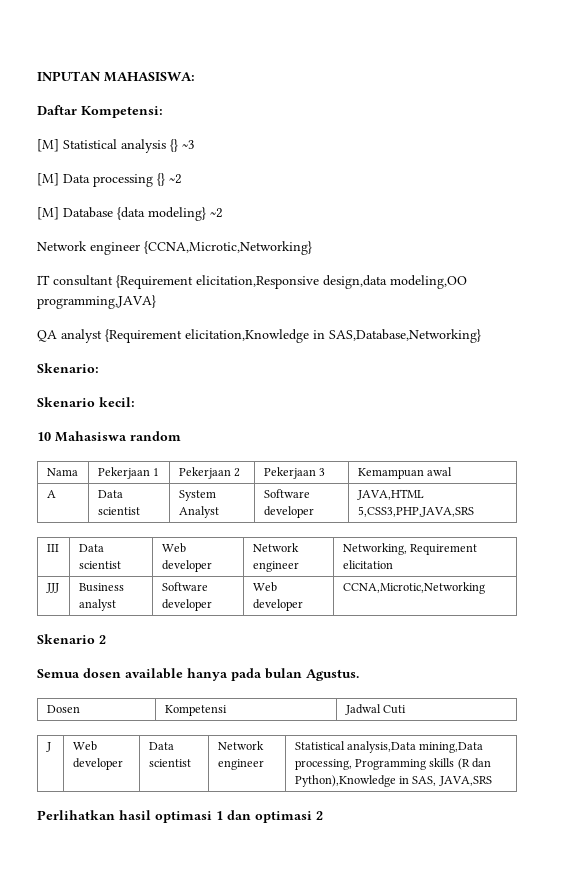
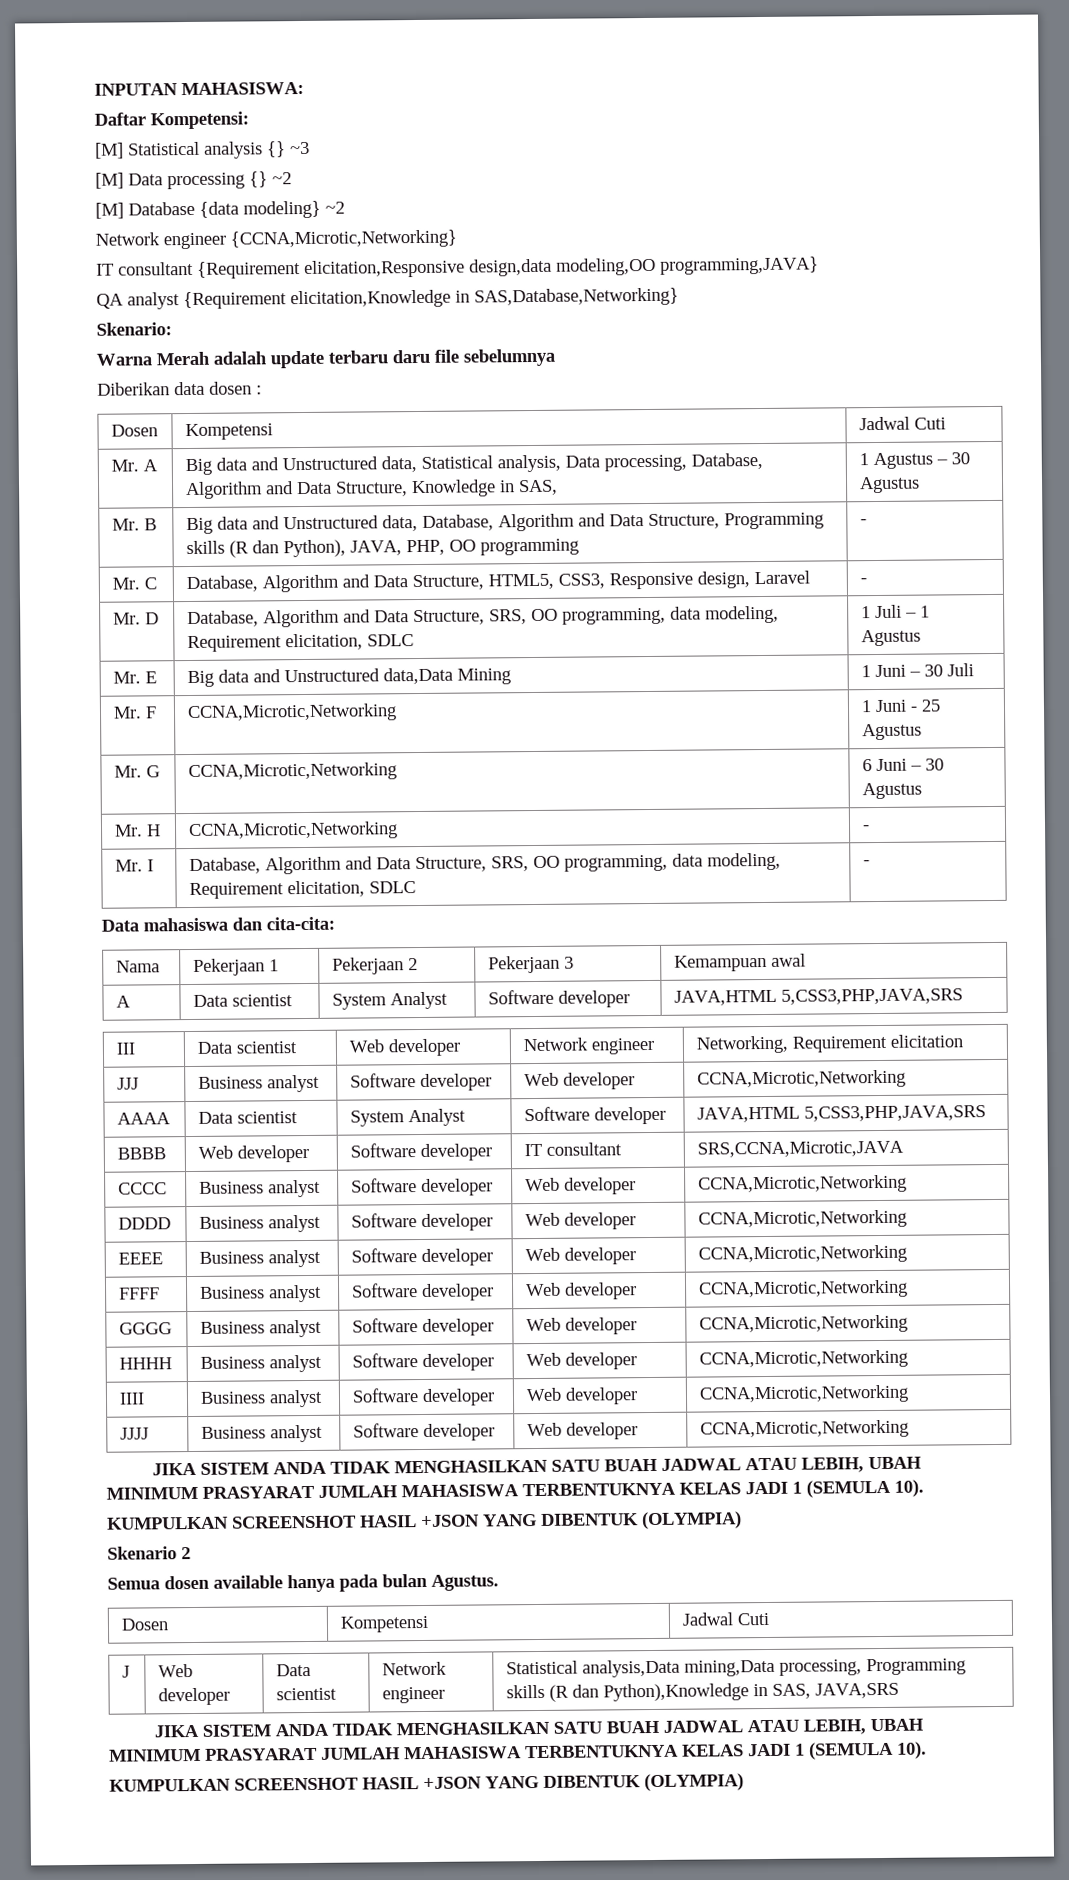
- Skenario kecil:
- 10 Mahasiswa random
+ Warna Merah adalah update terbaru daru file sebelumnya
+ Diberikan data dosen :
+ Dosen | Kompetensi | Jadwal Cuti
+ Mr. A | Big data and Unstructured data, Statistical analysis, Data processing, Database, Algorithm and Data Structure, Knowledge in SAS, | 1 Agustus – 30 Agustus
+ Mr. B | Big data and Unstructured data, Database, Algorithm and Data Structure, Programming skills (R dan Python), JAVA, PHP, OO programming | -
+ Mr. C | Database, Algorithm and Data Structure, HTML5, CSS3, Responsive design, Laravel | -
+ Mr. D | Database, Algorithm and Data Structure, SRS, OO programming, data modeling, Requirement elicitation, SDLC | 1 Juli – 1 Agustus
+ Mr. E | Big data and Unstructured data,Data Mining | 1 Juni – 30 Juli
+ Mr. F | CCNA,Microtic,Networking | 1 Juni - 25 Agustus
+ Mr. G | CCNA,Microtic,Networking | 6 Juni – 30 Agustus
+ Mr. H | CCNA,Microtic,Networking | -
+ Mr. I | Database, Algorithm and Data Structure, SRS, OO programming, data modeling, Requirement elicitation, SDLC | -
+ Data mahasiswa dan cita-cita:
+ AAAA | Data scientist | System Analyst | Software developer | JAVA,HTML 5,CSS3,PHP,JAVA,SRS
+ BBBB | Web developer | Software developer | IT consultant | SRS,CCNA,Microtic,JAVA
+ CCCC | Business analyst | Software developer | Web developer | CCNA,Microtic,Networking
+ DDDD | Business analyst | Software developer | Web developer | CCNA,Microtic,Networking
+ EEEE | Business analyst | Software developer | Web developer | CCNA,Microtic,Networking
+ FFFF | Business analyst | Software developer | Web developer | CCNA,Microtic,Networking
+ GGGG | Business analyst | Software developer | Web developer | CCNA,Microtic,Networking
+ HHHH | Business analyst | Software developer | Web developer | CCNA,Microtic,Networking
+ IIII | Business analyst | Software developer | Web developer | CCNA,Microtic,Networking
+ JJJJ | Business analyst | Software developer | Web developer | CCNA,Microtic,Networking
+ JIKA SISTEM ANDA TIDAK MENGHASILKAN SATU BUAH JADWAL ATAU LEBIH, UBAH MINIMUM PRASYARAT JUMLAH MAHASISWA TERBENTUKNYA KELAS JADI 1 (SEMULA 10).
+ KUMPULKAN SCREENSHOT HASIL +JSON YANG DIBENTUK (OLYMPIA)
  J | Web developer | Data scientist | Network engineer | Statistical analysis,Data mining,Data processing, Programming skills (R dan Python),Knowledge in SAS, JAVA,SRS
- Perlihatkan hasil optimasi 1 dan optimasi 2
+ JIKA SISTEM ANDA TIDAK MENGHASILKAN SATU BUAH JADWAL ATAU LEBIH, UBAH MINIMUM PRASYARAT JUMLAH MAHASISWA TERBENTUKNYA KELAS JADI 1 (SEMULA 10).
+ KUMPULKAN SCREENSHOT HASIL +JSON YANG DIBENTUK (OLYMPIA)

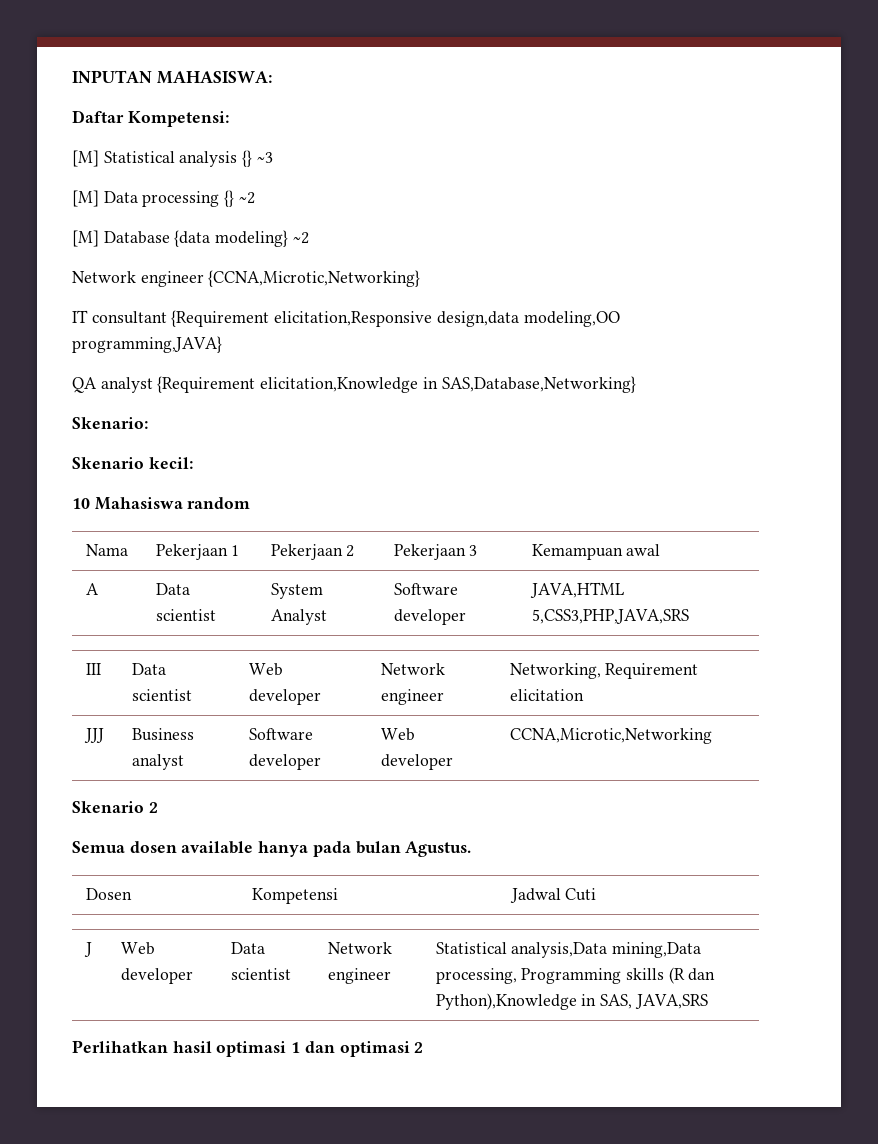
- Warna Merah adalah update terbaru daru file sebelumnya
- Diberikan data dosen :
- Dosen | Kompetensi | Jadwal Cuti
- Mr. A | Big data and Unstructured data, Statistical analysis, Data processing, Database, Algorithm and Data Structure, Knowledge in SAS, | 1 Agustus – 30 Agustus
- Mr. B | Big data and Unstructured data, Database, Algorithm and Data Structure, Programming skills (R dan Python), JAVA, PHP, OO programming | -
- Mr. C | Database, Algorithm and Data Structure, HTML5, CSS3, Responsive design, Laravel | -
- Mr. D | Database, Algorithm and Data Structure, SRS, OO programming, data modeling, Requirement elicitation, SDLC | 1 Juli – 1 Agustus
- Mr. E | Big data and Unstructured data,Data Mining | 1 Juni – 30 Juli
- Mr. F | CCNA,Microtic,Networking | 1 Juni - 25 Agustus
- Mr. G | CCNA,Microtic,Networking | 6 Juni – 30 Agustus
- Mr. H | CCNA,Microtic,Networking | -
- Mr. I | Database, Algorithm and Data Structure, SRS, OO programming, data modeling, Requirement elicitation, SDLC | -
- Data mahasiswa dan cita-cita:
+ Skenario kecil:
+ 10 Mahasiswa random
- AAAA | Data scientist | System Analyst | Software developer | JAVA,HTML 5,CSS3,PHP,JAVA,SRS
- BBBB | Web developer | Software developer | IT consultant | SRS,CCNA,Microtic,JAVA
- CCCC | Business analyst | Software developer | Web developer | CCNA,Microtic,Networking
- DDDD | Business analyst | Software developer | Web developer | CCNA,Microtic,Networking
- EEEE | Business analyst | Software developer | Web developer | CCNA,Microtic,Networking
- FFFF | Business analyst | Software developer | Web developer | CCNA,Microtic,Networking
- GGGG | Business analyst | Software developer | Web developer | CCNA,Microtic,Networking
- HHHH | Business analyst | Software developer | Web developer | CCNA,Microtic,Networking
- IIII | Business analyst | Software developer | Web developer | CCNA,Microtic,Networking
- JJJJ | Business analyst | Software developer | Web developer | CCNA,Microtic,Networking
- JIKA SISTEM ANDA TIDAK MENGHASILKAN SATU BUAH JADWAL ATAU LEBIH, UBAH MINIMUM PRASYARAT JUMLAH MAHASISWA TERBENTUKNYA KELAS JADI 1 (SEMULA 10).
- KUMPULKAN SCREENSHOT HASIL +JSON YANG DIBENTUK (OLYMPIA)
  J | Web developer | Data scientist | Network engineer | Statistical analysis,Data mining,Data processing, Programming skills (R dan Python),Knowledge in SAS, JAVA,SRS
- JIKA SISTEM ANDA TIDAK MENGHASILKAN SATU BUAH JADWAL ATAU LEBIH, UBAH MINIMUM PRASYARAT JUMLAH MAHASISWA TERBENTUKNYA KELAS JADI 1 (SEMULA 10).
- KUMPULKAN SCREENSHOT HASIL +JSON YANG DIBENTUK (OLYMPIA)
+ Perlihatkan hasil optimasi 1 dan optimasi 2

